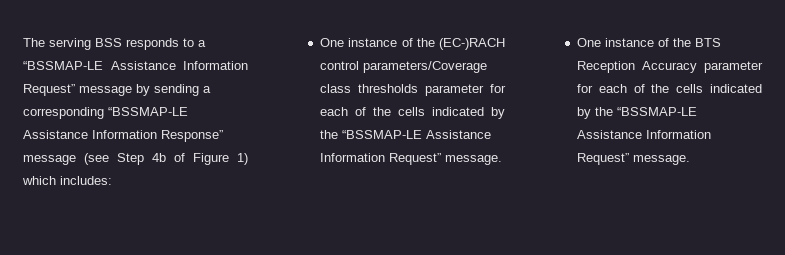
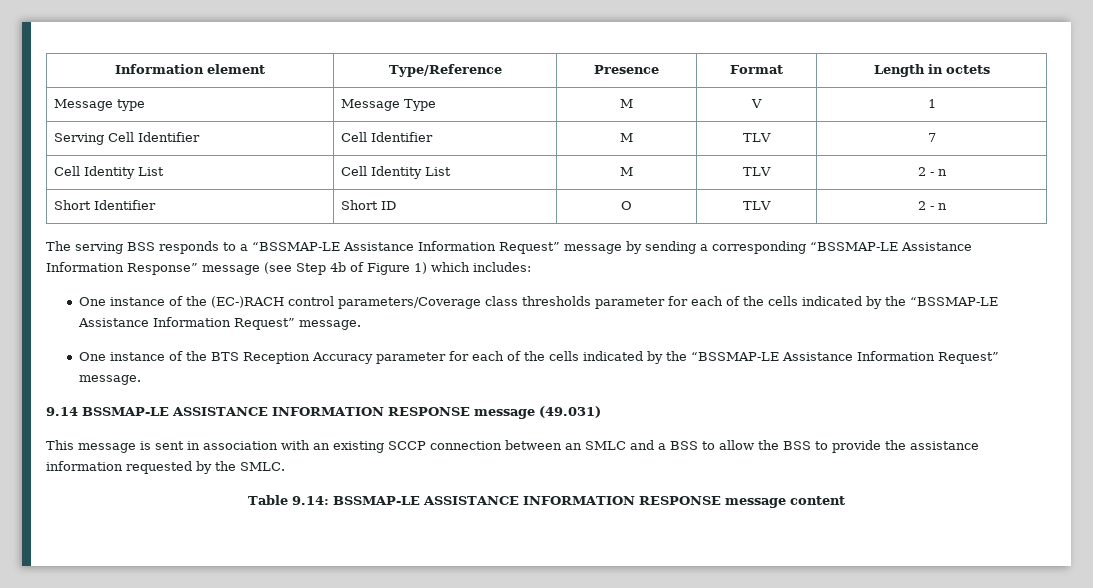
+ Information element | Type/Reference | Presence | Format | Length in octets
+ Message type | Message Type | M | V | 1
+ Serving Cell Identifier | Cell Identifier | M | TLV | 7
+ Cell Identity List | Cell Identity List | M | TLV | 2 - n
+ Short Identifier | Short ID | O | TLV | 2 - n
+ 9.14 BSSMAP-LE ASSISTANCE INFORMATION RESPONSE message (49.031)
+ This message is sent in association with an existing SCCP connection between an SMLC and a BSS to allow the BSS to provide the assistance information requested by the SMLC.
+ Table 9.14: BSSMAP-LE ASSISTANCE INFORMATION RESPONSE message content

